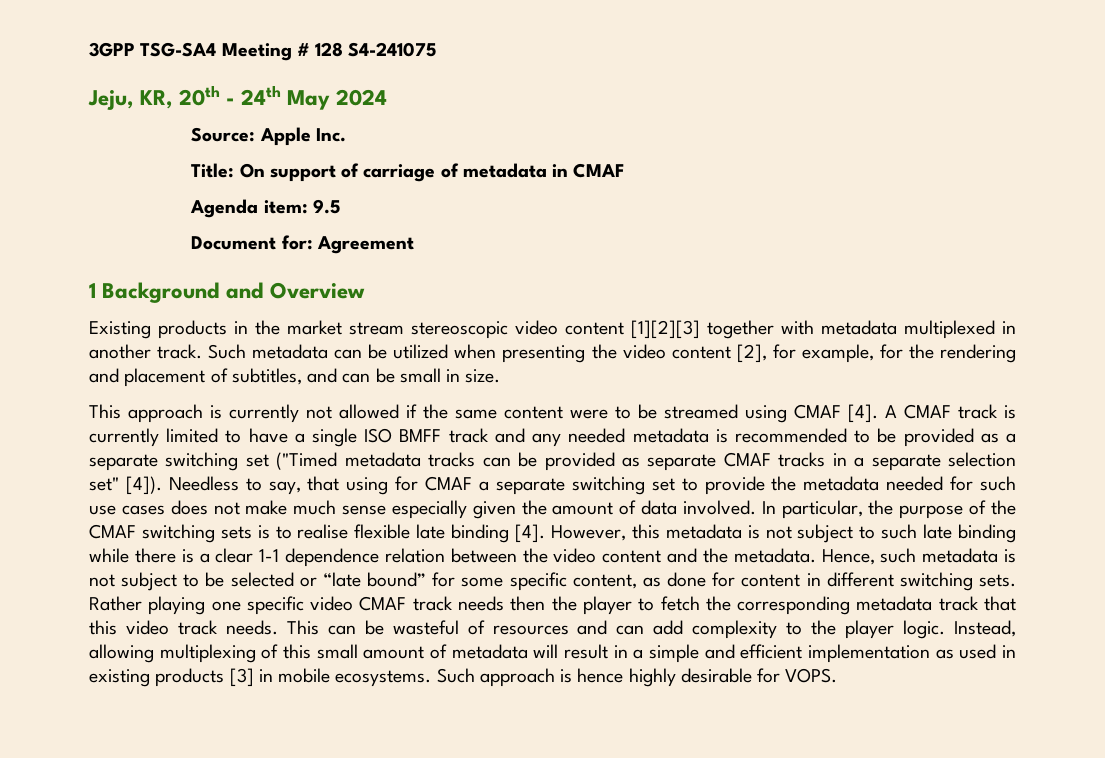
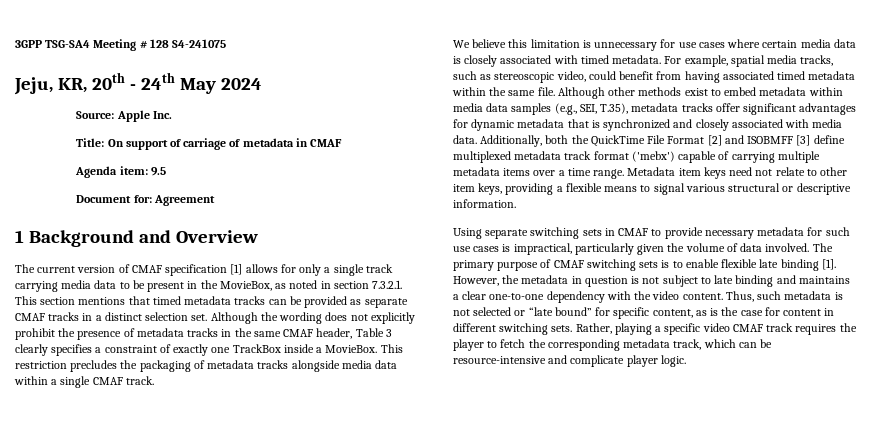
- Existing products in the market stream stereoscopic video content [1][2][3] together with metadata multiplexed in another track. Such metadata can be utilized when presenting the video content [2], for example, for the rendering and placement of subtitles, and can be small in size.
- This approach is currently not allowed if the same content were to be streamed using CMAF [4]. A CMAF track is currently limited to have a single ISO BMFF track and any needed metadata is recommended to be provided as a separate switching set ("Timed metadata tracks can be provided as separate CMAF tracks in a separate selection set" [4]). Needless to say, that using for CMAF a separate switching set to provide the metadata needed for such use cases does not make much sense especially given the amount of data involved.
+ The current version of CMAF specification [1] allows for only a single track carrying media data to be present in the MovieBox, as noted in section 7.3.2.1. This section mentions that timed metadata tracks can be provided as separate CMAF tracks in a distinct selection set. Although the wording does not explicitly prohibit the presence of metadata tracks in the same CMAF header, Table 3 clearly specifies a constraint of exactly one TrackBox inside a MovieBox. This restriction precludes the packaging of metadata tracks alongside media data within a single CMAF track.
+ We believe this limitation is unnecessary for use cases where certain media data is closely associated with timed metadata. For example, spatial media tracks, such as stereoscopic video, could benefit from having associated timed metadata within the same file. Although other methods exist to embed metadata within media data samples (e.g., SEI, T.35), metadata tracks offer significant advantages for dynamic metadata that is synchronized and closely associated with media data. Additionally, both the QuickTime File Format [2] and ISOBMFF [3] define multiplexed metadata track format ('mebx') capable of carrying multiple metadata items over a time range. Metadata item keys need not relate to other item keys, providing a flexible means to signal various structural or descriptive information.
+ Using separate switching sets in CMAF to provide necessary metadata for such use cases is impractical, particularly given the volume of data involved.
- In particular, the purpose of the CMAF switching sets is to realise flexible late binding [4]. However, this metadata is not subject to such late binding while there is a clear 1-1 dependence relation between the video content and the metadata. Hence, such metadata is not subject to be selected or “late bound” for some specific content, as done for content in different switching sets.
+ The primary purpose of CMAF switching sets is to enable flexible late binding [1]. However, the metadata in question is not subject to late binding and maintains a clear one-to-one dependency with the video content. Thus, such metadata is not selected or “late bound” for specific content, as is the case for content in different switching sets.
- Rather playing one specific video CMAF track needs then the player to fetch the corresponding metadata track that this video track needs. This can be wasteful of resources and can add complexity to the player logic. Instead, allowing multiplexing of this small amount of metadata will result in a simple and efficient implementation as used in existing products [3] in mobile ecosystems. Such approach is hence highly desirable for VOPS.
+ Rather, playing a specific video CMAF track requires the player to fetch the corresponding metadata track, which can be resource-intensive and complicate player logic.

